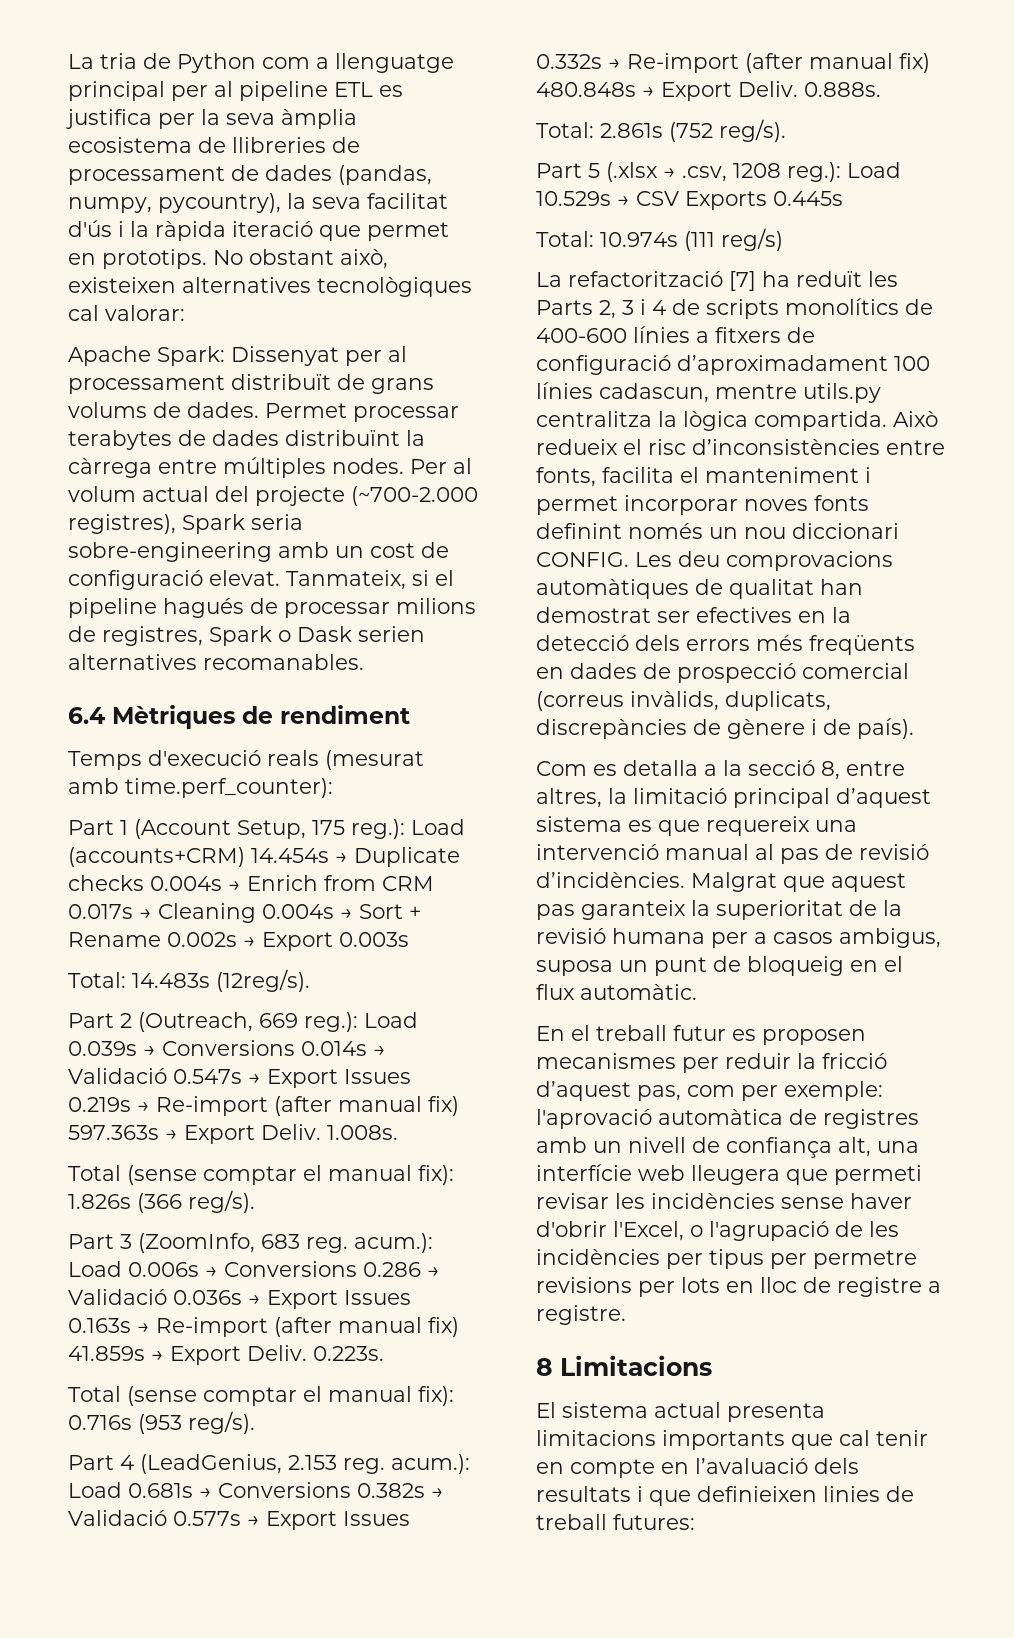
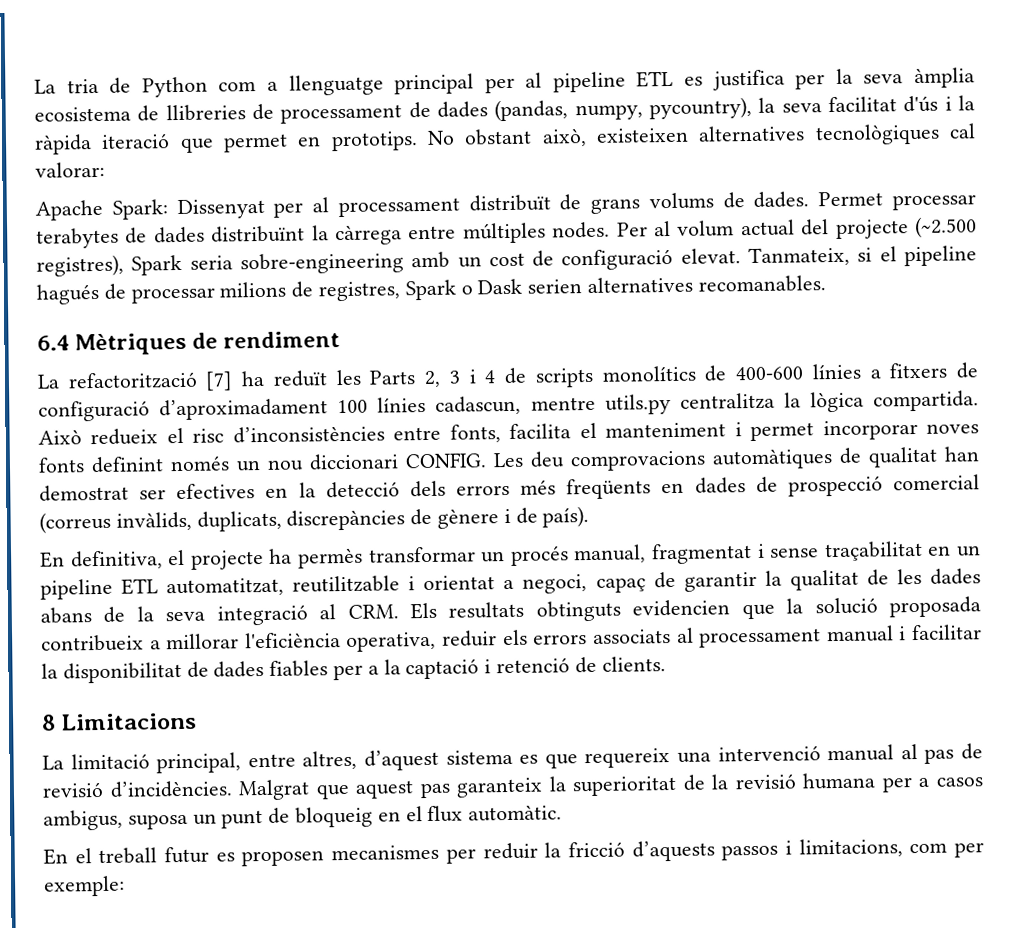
- Per al volum actual del projecte (~700-2.000 registres), Spark seria sobre-engineering amb un cost de configuració elevat.
+ Per al volum actual del projecte (~2.500 registres), Spark seria sobre-engineering amb un cost de configuració elevat.
- Temps d'execució reals (mesurat amb time.perf_counter):
- Part 1 (Account Setup, 175 reg.): Load (accounts+CRM) 14.454s → Duplicate checks 0.004s → Enrich from CRM 0.017s → Cleaning 0.004s → Sort + Rename 0.002s → Export 0.003s
- Total: 14.483s (12reg/s).
- Part 2 (Outreach, 669 reg.): Load 0.039s → Conversions 0.014s → Validació 0.547s → Export Issues 0.219s → Re-import (after manual fix) 597.363s → Export Deliv. 1.008s.
- Total (sense comptar el manual fix): 1.826s (366 reg/s).
- Part 3 (ZoomInfo, 683 reg. acum.): Load 0.006s → Conversions 0.286 → Validació 0.036s → Export Issues 0.163s → Re-import (after manual fix) 41.859s → Export Deliv. 0.223s.
- Total (sense comptar el manual fix): 0.716s (953 reg/s).
- Part 4 (LeadGenius, 2.153 reg. acum.): Load 0.681s → Conversions 0.382s → Validació 0.577s → Export Issues 0.332s → Re-import (after manual fix) 480.848s → Export Deliv. 0.888s.
- Total: 2.861s (752 reg/s).
- Part 5 (.xlsx → .csv, 1208 reg.): Load 10.529s → CSV Exports 0.445s
- Total: 10.974s (111 reg/s)
- Com es detalla a la secció 8, entre altres, la limitació principal d’aquest sistema es que requereix una intervenció manual al pas de revisió d’incidències.
+ En definitiva, el projecte ha permès transformar un procés manual, fragmentat i sense traçabilitat en un pipeline ETL automatitzat, reutilitzable i orientat a negoci, capaç de garantir la qualitat de les dades abans de la seva integració al CRM. Els resultats obtinguts evidencien que la solució proposada contribueix a millorar l'eficiència operativa, reduir els errors associats al processament manual i facilitar la disponibilitat de dades fiables per a la captació i retenció de clients.
+ 8 Limitacions
+ La limitació principal, entre altres, d’aquest sistema es que requereix una intervenció manual al pas de revisió d’incidències.
- En el treball futur es proposen mecanismes per reduir la fricció d’aquest pas, com per exemple: l'aprovació automàtica de registres amb un nivell de confiança alt, una interfície web lleugera que permeti revisar les incidències sense haver d'obrir l'Excel, o l'agrupació de les incidències per tipus per permetre revisions per lots en lloc de registre a registre.
- 8 Limitacions
- El sistema actual presenta limitacions importants que cal tenir en compte en l’avaluació dels resultats i que definieixen linies de treball futures:
+ En el treball futur es proposen mecanismes per reduir la fricció d’aquests passos i limitacions, com per exemple:

